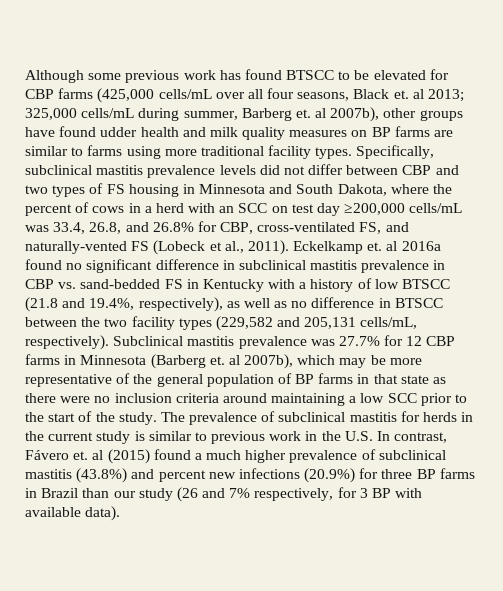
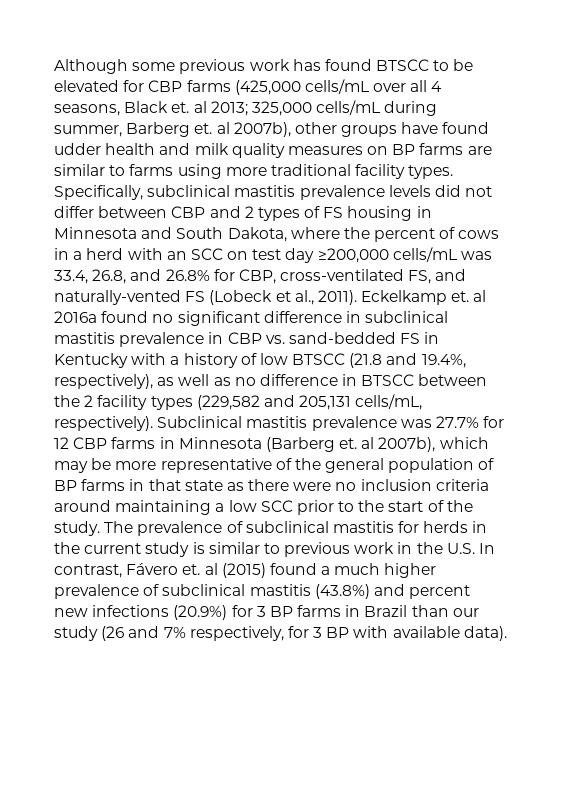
- Although some previous work has found BTSCC to be elevated for CBP farms (425,000 cells/mL over all four seasons, Black et. al 2013; 325,000 cells/mL during summer, Barberg et. al 2007b), other groups have found udder health and milk quality measures on BP farms are similar to farms using more traditional facility types.
+ Although some previous work has found BTSCC to be elevated for CBP farms (425,000 cells/mL over all 4 seasons, Black et. al 2013; 325,000 cells/mL during summer, Barberg et. al 2007b), other groups have found udder health and milk quality measures on BP farms are similar to farms using more traditional facility types.
- Specifically, subclinical mastitis prevalence levels did not differ between CBP and two types of FS housing in Minnesota and South Dakota, where the percent of cows in a herd with an SCC on test day ≥200,000 cells/mL was 33.4, 26.8, and 26.8% for CBP, cross-ventilated FS, and naturally-vented FS (Lobeck et al., 2011).
+ Specifically, subclinical mastitis prevalence levels did not differ between CBP and 2 types of FS housing in Minnesota and South Dakota, where the percent of cows in a herd with an SCC on test day ≥200,000 cells/mL was 33.4, 26.8, and 26.8% for CBP, cross-ventilated FS, and naturally-vented FS (Lobeck et al., 2011).
- Eckelkamp et. al 2016a found no significant difference in subclinical mastitis prevalence in CBP vs. sand-bedded FS in Kentucky with a history of low BTSCC (21.8 and 19.4%, respectively), as well as no difference in BTSCC between the two facility types (229,582 and 205,131 cells/mL, respectively).
+ Eckelkamp et. al 2016a found no significant difference in subclinical mastitis prevalence in CBP vs. sand-bedded FS in Kentucky with a history of low BTSCC (21.8 and 19.4%, respectively), as well as no difference in BTSCC between the 2 facility types (229,582 and 205,131 cells/mL, respectively).
- The prevalence of subclinical mastitis for herds in the current study is similar to previous work in the U.S. In contrast, Fávero et. al (2015) found a much higher prevalence of subclinical mastitis (43.8%) and percent new infections (20.9%) for three BP farms in Brazil than our study (26 and 7% respectively, for 3 BP with available data).
+ The prevalence of subclinical mastitis for herds in the current study is similar to previous work in the U.S. In contrast, Fávero et. al (2015) found a much higher prevalence of subclinical mastitis (43.8%) and percent new infections (20.9%) for 3 BP farms in Brazil than our study (26 and 7% respectively, for 3 BP with available data).

